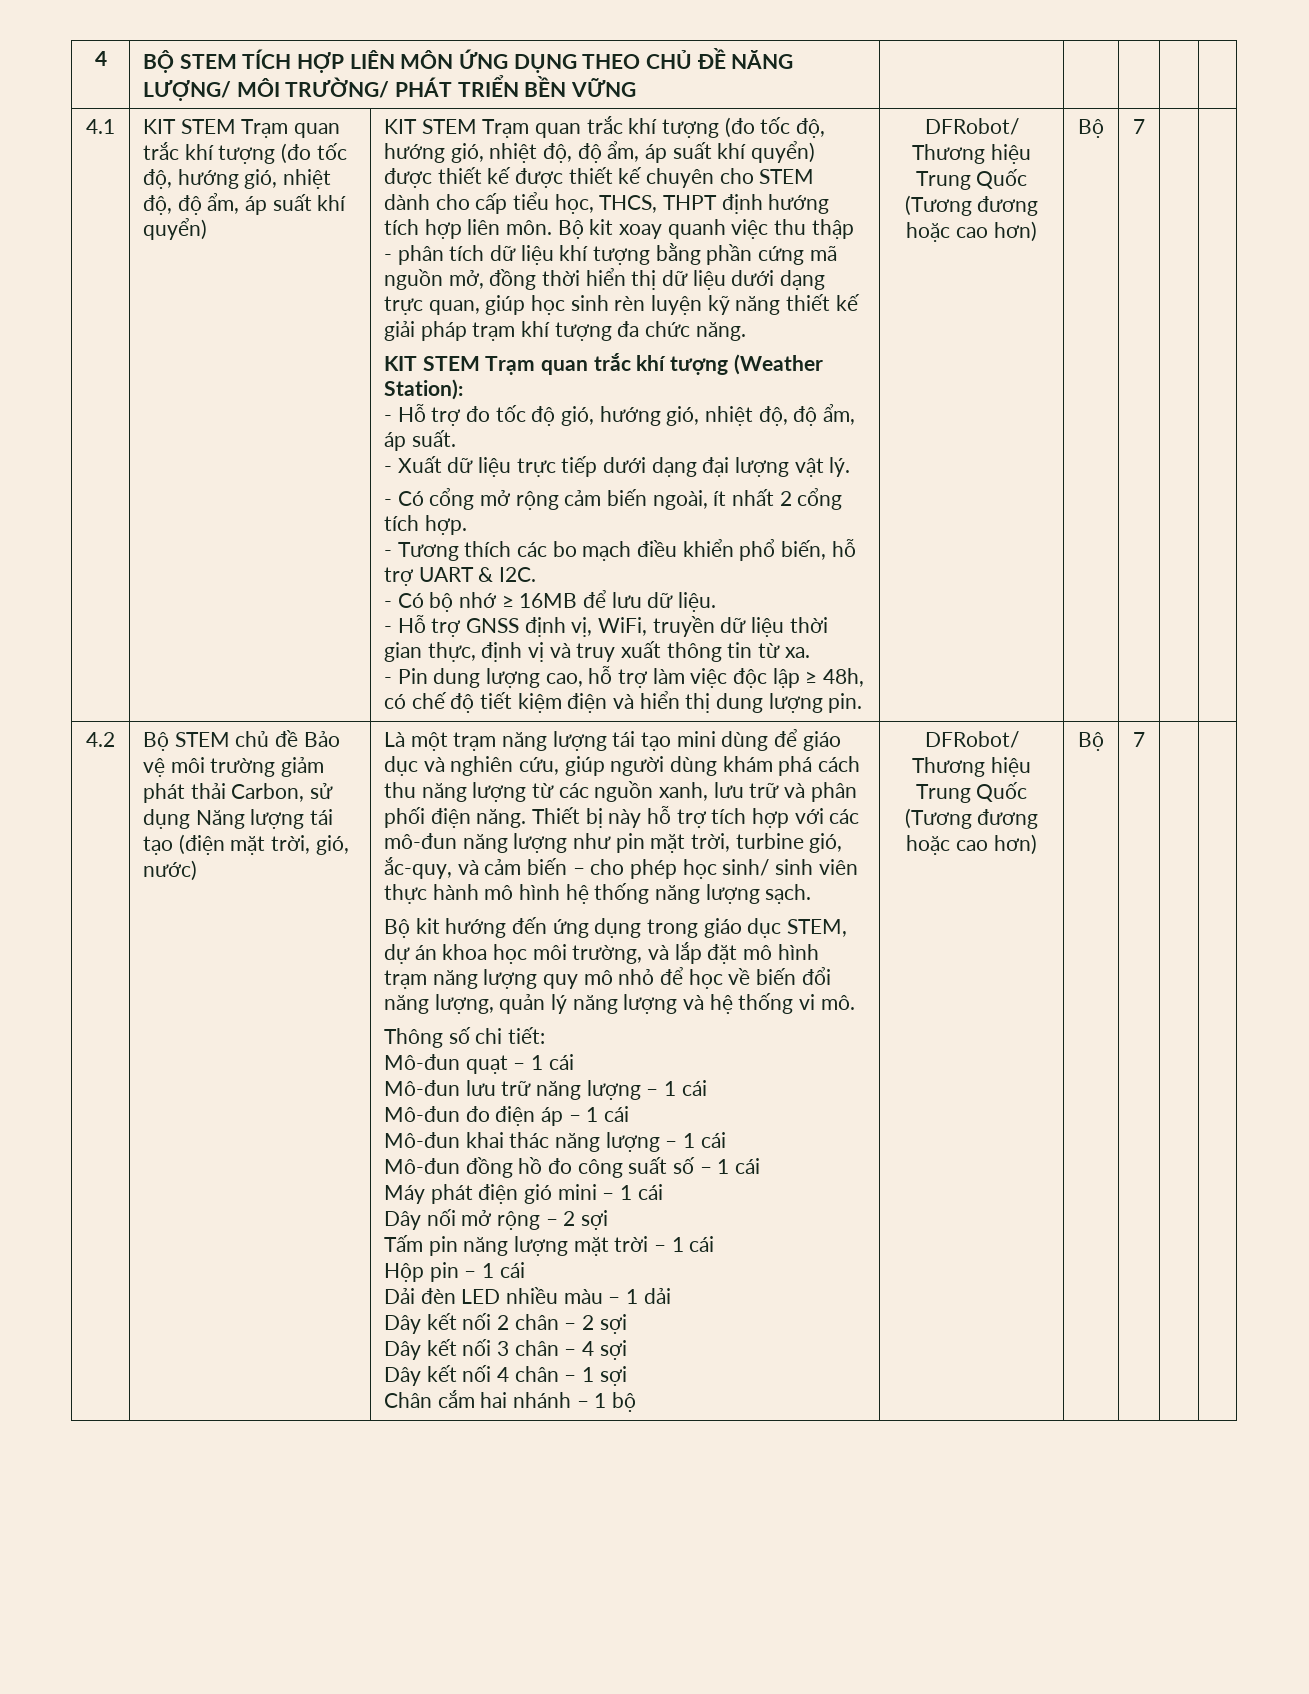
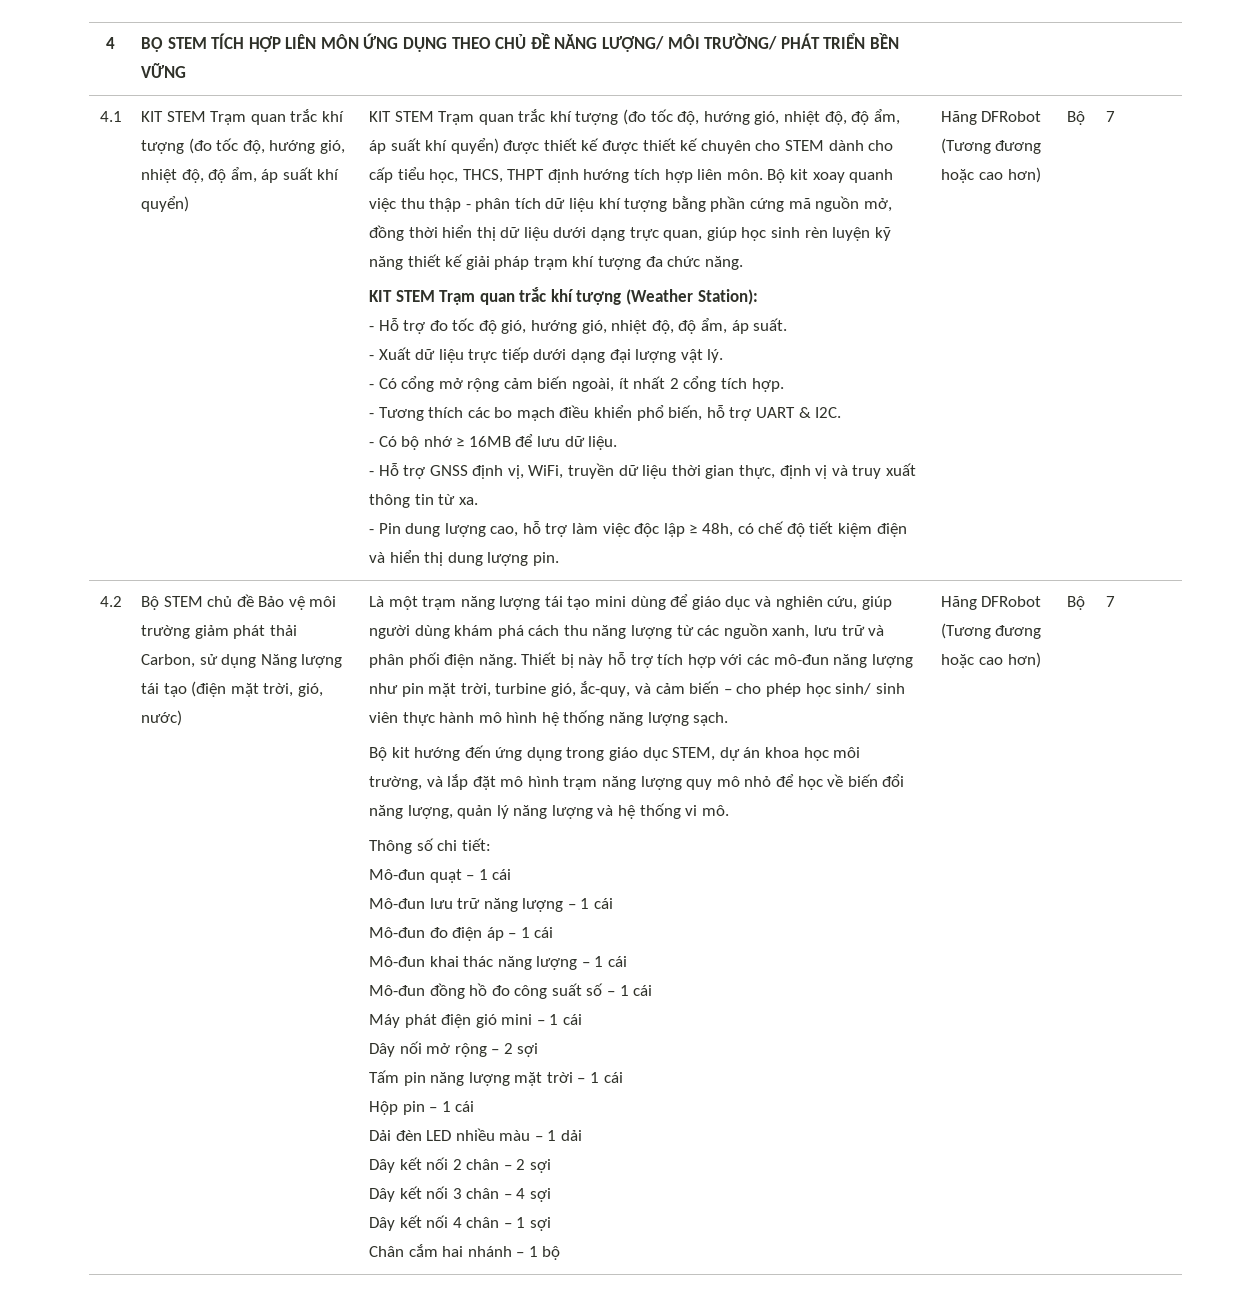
- - Pin dung lượng cao, hỗ trợ làm việc độc lập ≥ 48h, có chế độ tiết kiệm điện và hiển thị dung lượng pin. | DFRobot/ Thương hiệu Trung Quốc (Tương đương hoặc cao hơn)
+ - Pin dung lượng cao, hỗ trợ làm việc độc lập ≥ 48h, có chế độ tiết kiệm điện và hiển thị dung lượng pin. | Hãng DFRobot (Tương đương hoặc cao hơn)
- Chân cắm hai nhánh – 1 bộ | DFRobot/ Thương hiệu Trung Quốc (Tương đương hoặc cao hơn)
+ Chân cắm hai nhánh – 1 bộ | Hãng DFRobot (Tương đương hoặc cao hơn)

